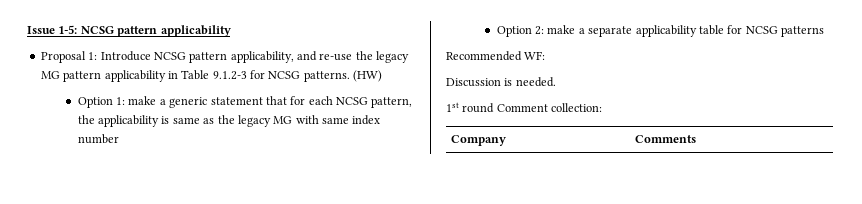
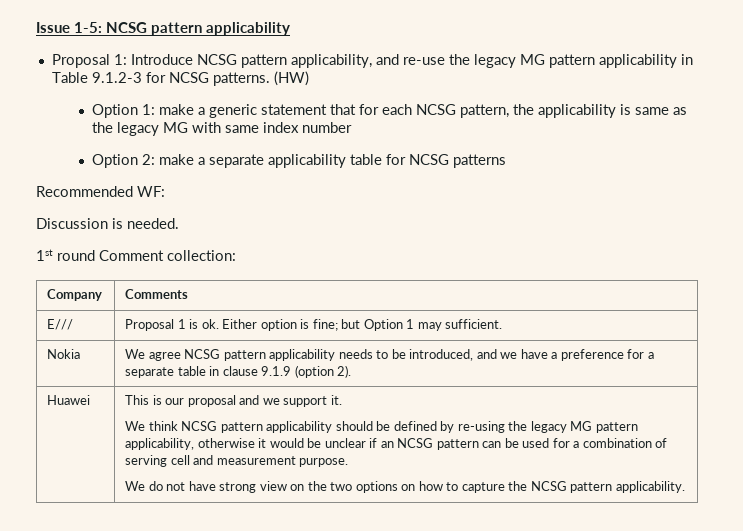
+ E/// | Proposal 1 is ok. Either option is fine; but Option 1 may sufficient.
+ Nokia | We agree NCSG pattern applicability needs to be introduced, and we have a preference for a separate table in clause 9.1.9 (option 2).
+ Huawei | This is our proposal and we support it.
+ We think NCSG pattern applicability should be defined by re-using the legacy MG pattern applicability, otherwise it would be unclear if an NCSG pattern can be used for a combination of serving cell and measurement purpose.
+ We do not have strong view on the two options on how to capture the NCSG pattern applicability.

